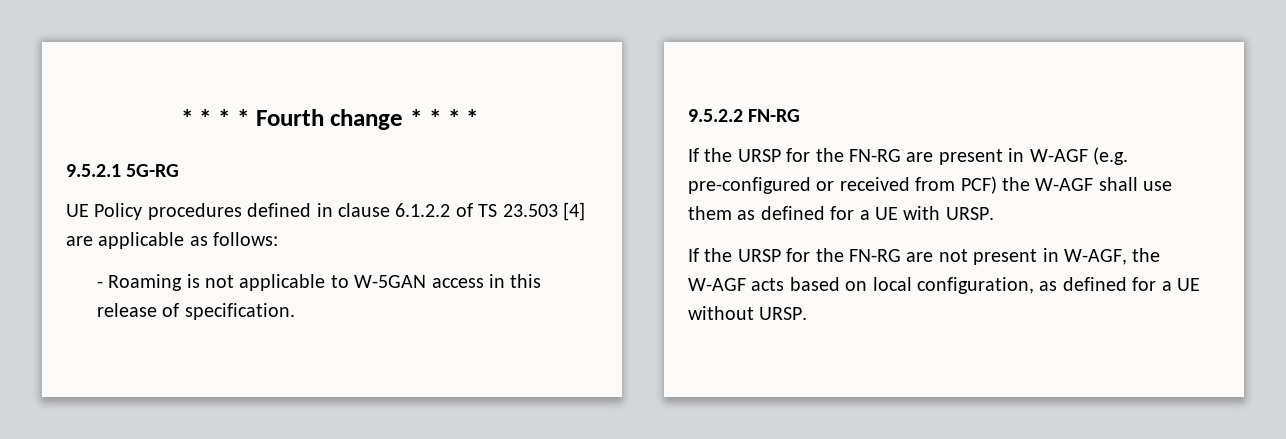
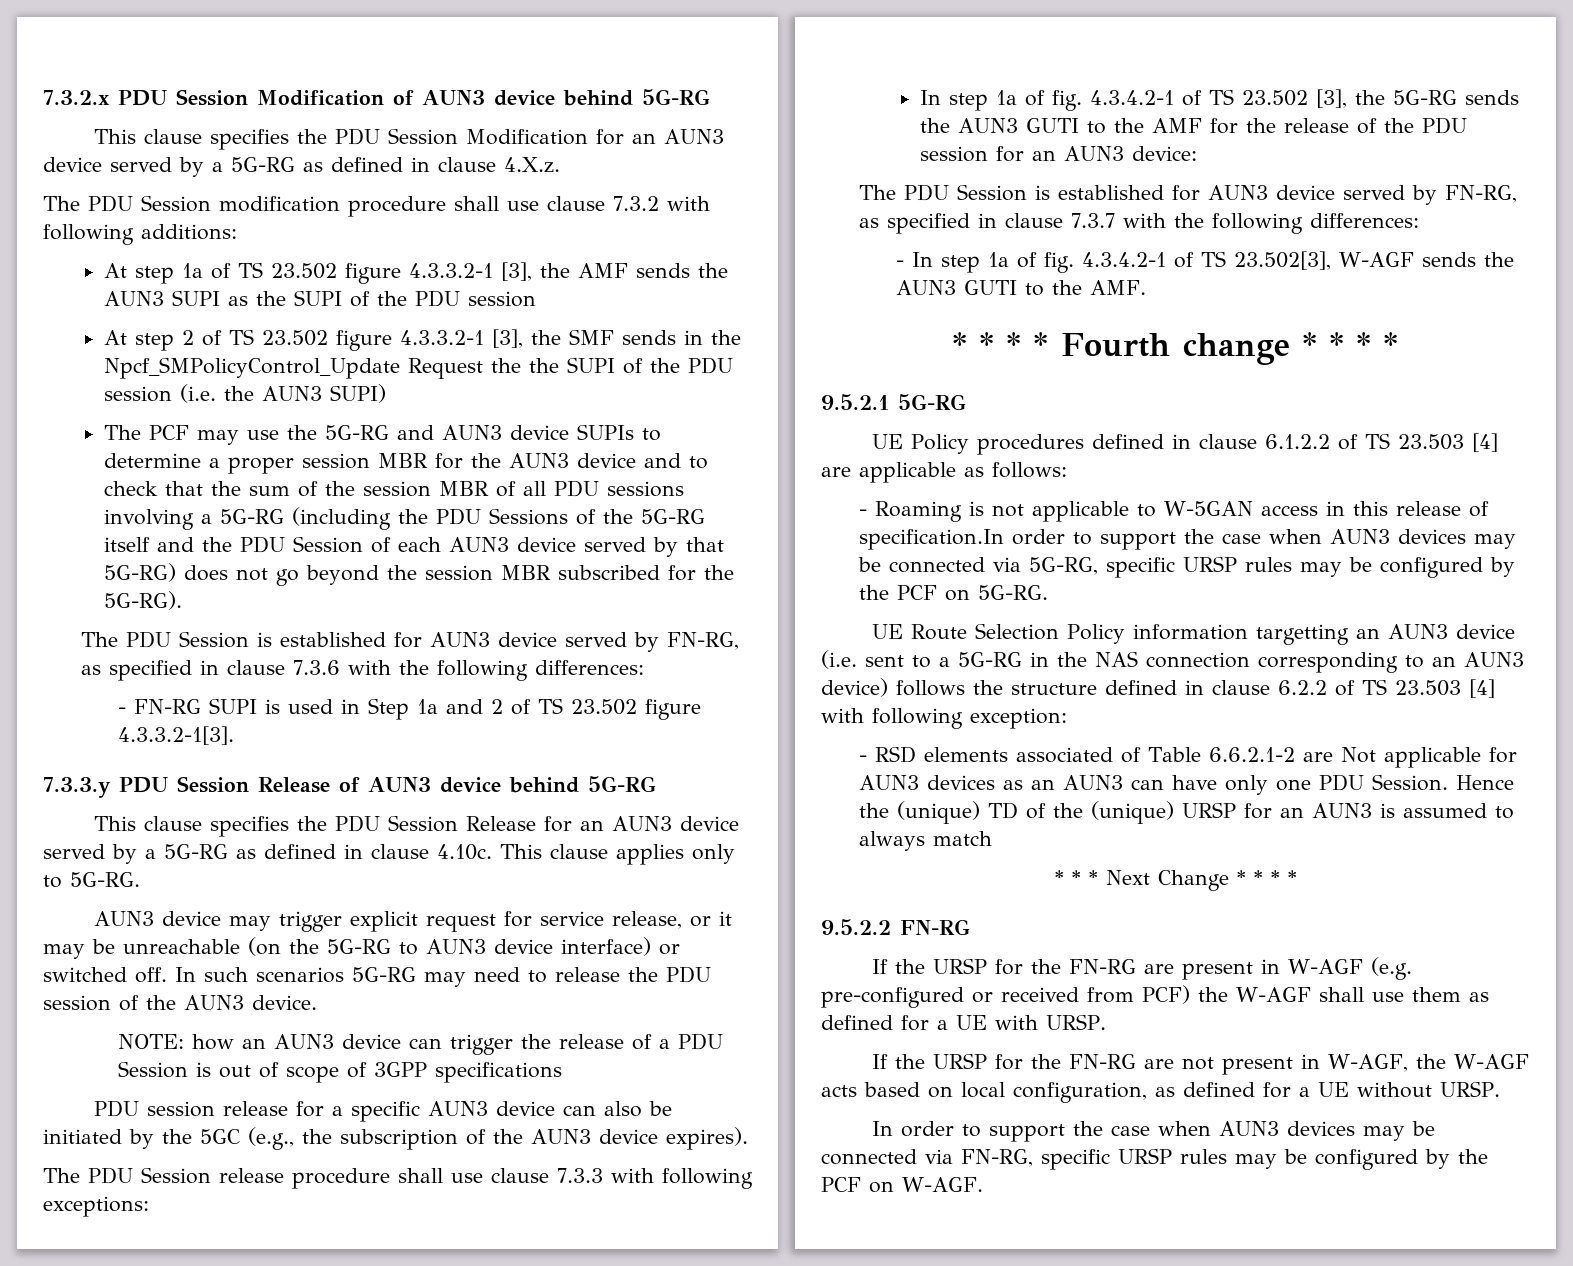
+ 7.3.2.x PDU Session Modification of AUN3 device behind 5G-RG
+ This clause specifies the PDU Session Modification for an AUN3 device served by a 5G-RG as defined in clause 4.X.z.
+ The PDU Session modification procedure shall use clause 7.3.2 with following additions:
+ At step 1a of TS 23.502 figure 4.3.3.2-1 [3], the AMF sends the AUN3 SUPI as the SUPI of the PDU session
+ At step 2 of TS 23.502 figure 4.3.3.2-1 [3], the SMF sends in the Npcf_SMPolicyControl_Update Request the the SUPI of the PDU session (i.e. the AUN3 SUPI)
+ The PCF may use the 5G-RG and AUN3 device SUPIs to determine a proper session MBR for the AUN3 device and to check that the sum of the session MBR of all PDU sessions involving a 5G-RG (including the PDU Sessions of the 5G-RG itself and the PDU Session of each AUN3 device served by that 5G-RG) does not go beyond the session MBR subscribed for the 5G-RG).
+ The PDU Session is established for AUN3 device served by FN-RG, as specified in clause 7.3.6 with the following differences:
+ - FN-RG SUPI is used in Step 1a and 2 of TS 23.502 figure 4.3.3.2-1[3].
+ 7.3.3.y PDU Session Release of AUN3 device behind 5G-RG
+ This clause specifies the PDU Session Release for an AUN3 device served by a 5G-RG as defined in clause 4.10c. This clause applies only to 5G-RG.
+ AUN3 device may trigger explicit request for service release, or it may be unreachable (on the 5G-RG to AUN3 device interface) or switched off. In such scenarios 5G-RG may need to release the PDU session of the AUN3 device.
+ NOTE: how an AUN3 device can trigger the release of a PDU Session is out of scope of 3GPP specifications
+ PDU session release for a specific AUN3 device can also be initiated by the 5GC (e.g., the subscription of the AUN3 device expires).
+ The PDU Session release procedure shall use clause 7.3.3 with following exceptions:
+ In step 1a of fig. 4.3.4.2-1 of TS 23.502 [3], the 5G-RG sends the AUN3 GUTI to the AMF for the release of the PDU session for an AUN3 device:
+ The PDU Session is established for AUN3 device served by FN-RG, as specified in clause 7.3.7 with the following differences:
+ - In step 1a of fig. 4.3.4.2-1 of TS 23.502[3], W-AGF sends the AUN3 GUTI to the AMF.
- - Roaming is not applicable to W-5GAN access in this release of specification.
+ - Roaming is not applicable to W-5GAN access in this release of specification.In order to support the case when AUN3 devices may be connected via 5G-RG, specific URSP rules may be configured by the PCF on 5G-RG.
+ UE Route Selection Policy information targetting an AUN3 device (i.e. sent to a 5G-RG in the NAS connection corresponding to an AUN3 device) follows the structure defined in clause 6.2.2 of TS 23.503 [4] with following exception:
+ - RSD elements associated of Table 6.6.2.1-2 are Not applicable for AUN3 devices as an AUN3 can have only one PDU Session. Hence the (unique) TD of the (unique) URSP for an AUN3 is assumed to always match
+ * * * Next Change * * * *
+ In order to support the case when AUN3 devices may be connected via FN-RG, specific URSP rules may be configured by the PCF on W-AGF.

